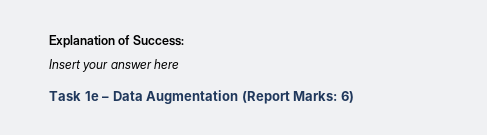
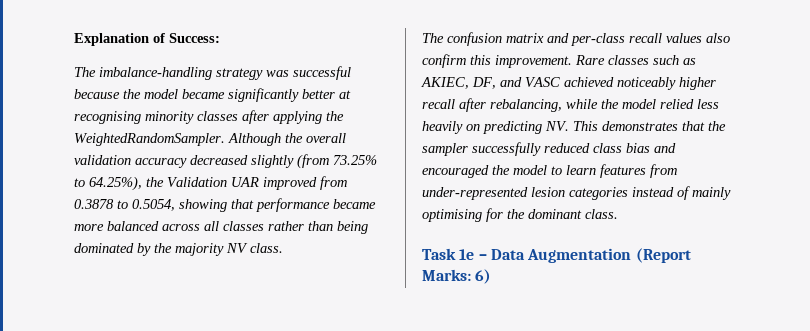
- Insert your answer here
+ The imbalance-handling strategy was successful because the model became significantly better at recognising minority classes after applying the WeightedRandomSampler. Although the overall validation accuracy decreased slightly (from 73.25% to 64.25%), the Validation UAR improved from 0.3878 to 0.5054, showing that performance became more balanced across all classes rather than being dominated by the majority NV class.
+ The confusion matrix and per-class recall values also confirm this improvement. Rare classes such as AKIEC, DF, and VASC achieved noticeably higher recall after rebalancing, while the model relied less heavily on predicting NV. This demonstrates that the sampler successfully reduced class bias and encouraged the model to learn features from under-represented lesion categories instead of mainly optimising for the dominant class.

